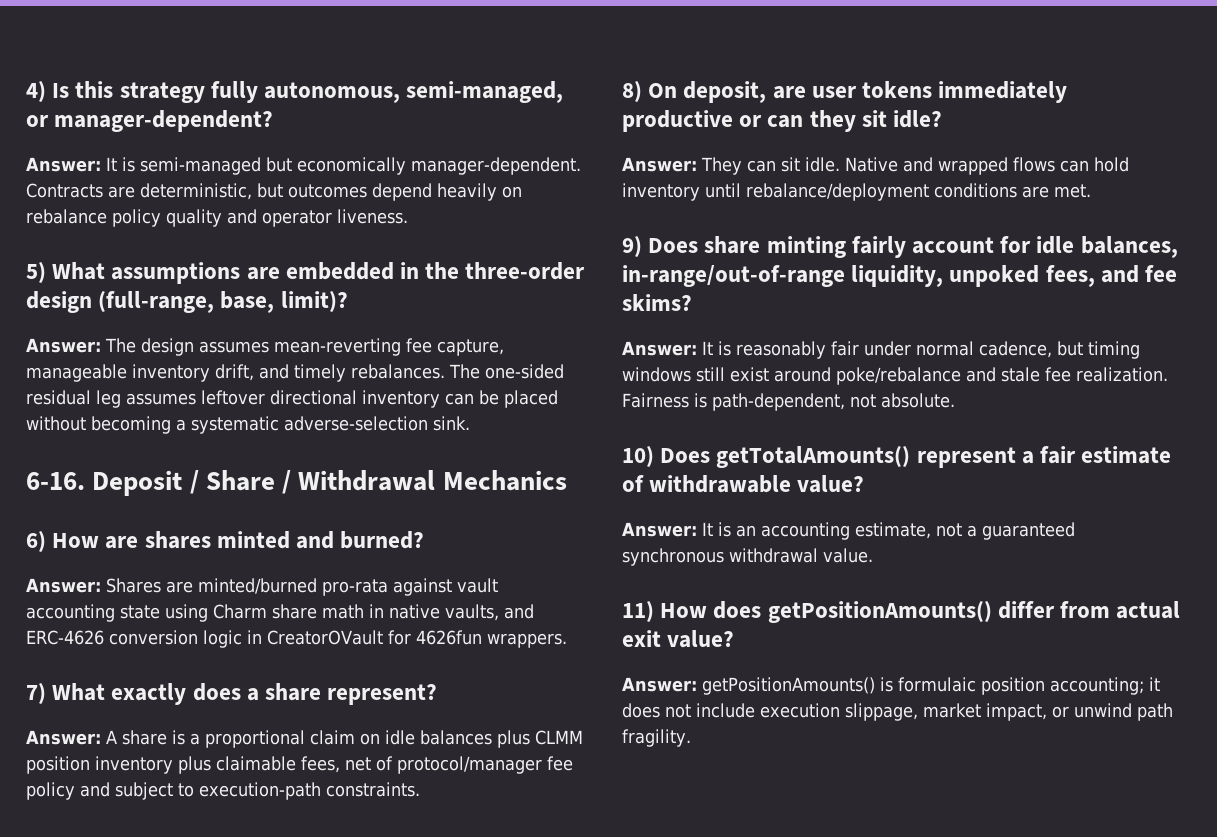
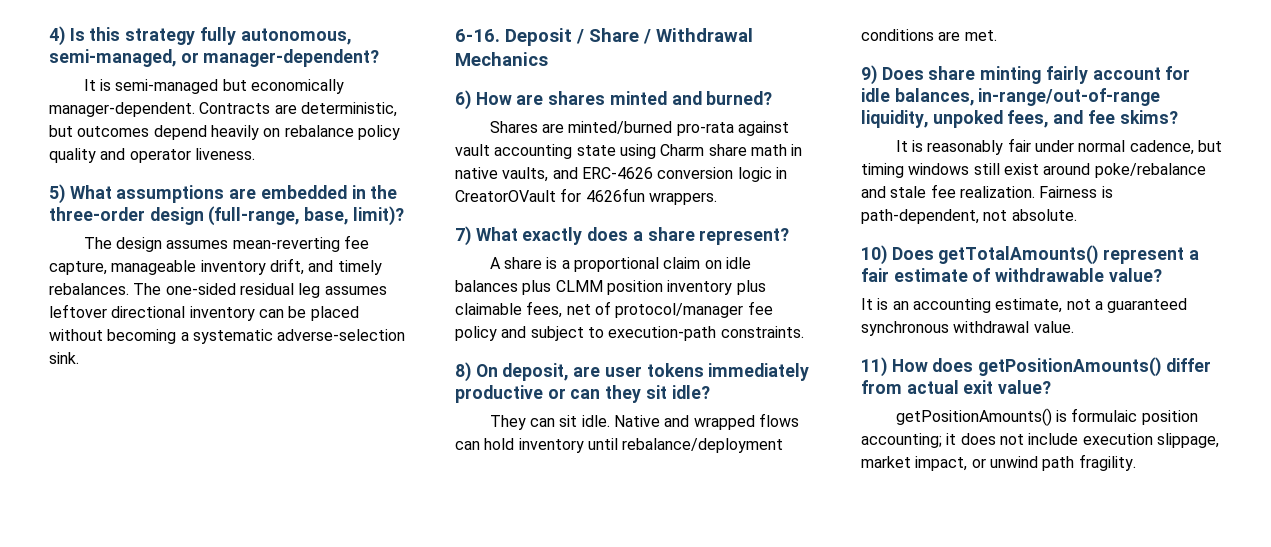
- Answer: It is semi-managed but economically manager-dependent.
+ It is semi-managed but economically manager-dependent.
- Answer: The design assumes mean-reverting fee capture, manageable inventory drift, and timely rebalances.
+ The design assumes mean-reverting fee capture, manageable inventory drift, and timely rebalances.
- Answer: Shares are minted/burned pro-rata against vault accounting state using Charm share math in native vaults, and ERC-4626 conversion logic in CreatorOVault for 4626fun wrappers.
+ Shares are minted/burned pro-rata against vault accounting state using Charm share math in native vaults, and ERC-4626 conversion logic in CreatorOVault for 4626fun wrappers.
- Answer: A share is a proportional claim on idle balances plus CLMM position inventory plus claimable fees, net of protocol/manager fee policy and subject to execution-path constraints.
+ A share is a proportional claim on idle balances plus CLMM position inventory plus claimable fees, net of protocol/manager fee policy and subject to execution-path constraints.
- Answer: They can sit idle.
+ They can sit idle.
- Answer: It is reasonably fair under normal cadence, but timing windows still exist around poke/rebalance and stale fee realization.
+ It is reasonably fair under normal cadence, but timing windows still exist around poke/rebalance and stale fee realization.
- Answer: It is an accounting estimate, not a guaranteed synchronous withdrawal value.
+ It is an accounting estimate, not a guaranteed synchronous withdrawal value.
- Answer: getPositionAmounts() is formulaic position accounting; it does not include execution slippage, market impact, or unwind path fragility.
+ getPositionAmounts() is formulaic position accounting; it does not include execution slippage, market impact, or unwind path fragility.

